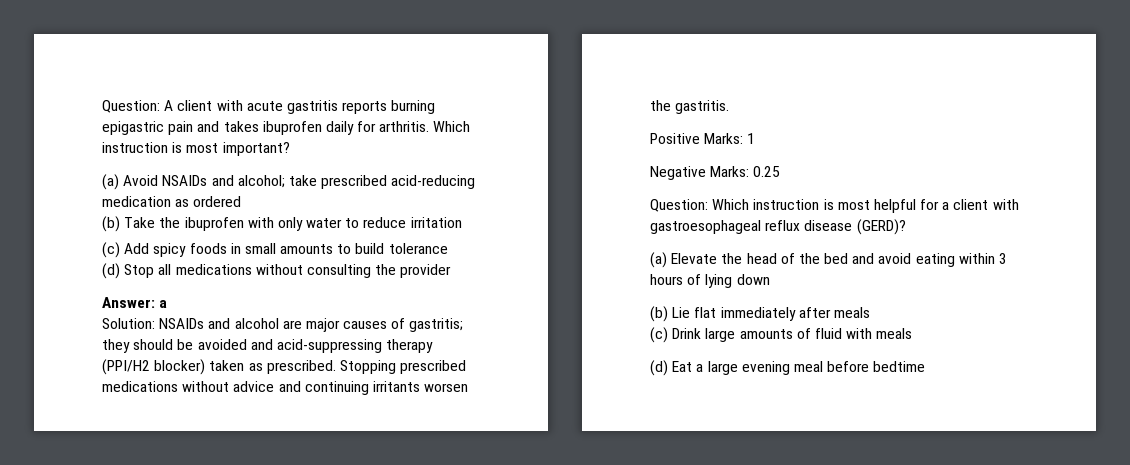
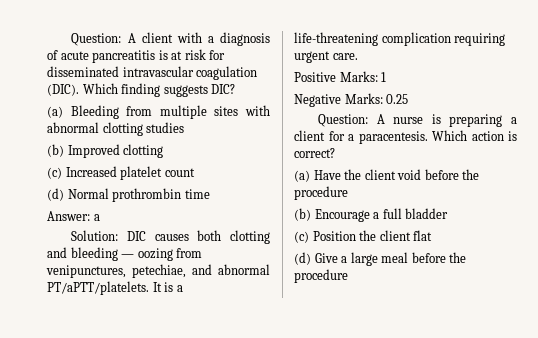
- Question: A client with acute gastritis reports burning epigastric pain and takes ibuprofen daily for arthritis. Which instruction is most important?
- (a) Avoid NSAIDs and alcohol; take prescribed acid-reducing medication as ordered
- (b) Take the ibuprofen with only water to reduce irritation
- (c) Add spicy foods in small amounts to build tolerance
- (d) Stop all medications without consulting the provider
+ Question: A client with a diagnosis of acute pancreatitis is at risk for disseminated intravascular coagulation (DIC). Which finding suggests DIC?
+ (a) Bleeding from multiple sites with abnormal clotting studies
+ (b) Improved clotting
+ (c) Increased platelet count
+ (d) Normal prothrombin time
  Answer: a
- Solution: NSAIDs and alcohol are major causes of gastritis; they should be avoided and acid-suppressing therapy (PPI/H2 blocker) taken as prescribed. Stopping prescribed medications without advice and continuing irritants worsen the gastritis.
+ Solution: DIC causes both clotting and bleeding — oozing from venipunctures, petechiae, and abnormal PT/aPTT/platelets. It is a life-threatening complication requiring urgent care.
- Question: Which instruction is most helpful for a client with gastroesophageal reflux disease (GERD)?
- (a) Elevate the head of the bed and avoid eating within 3 hours of lying down
- (b) Lie flat immediately after meals
- (c) Drink large amounts of fluid with meals
- (d) Eat a large evening meal before bedtime
+ Question: A nurse is preparing a client for a paracentesis. Which action is correct?
+ (a) Have the client void before the procedure
+ (b) Encourage a full bladder
+ (c) Position the client flat
+ (d) Give a large meal before the procedure

